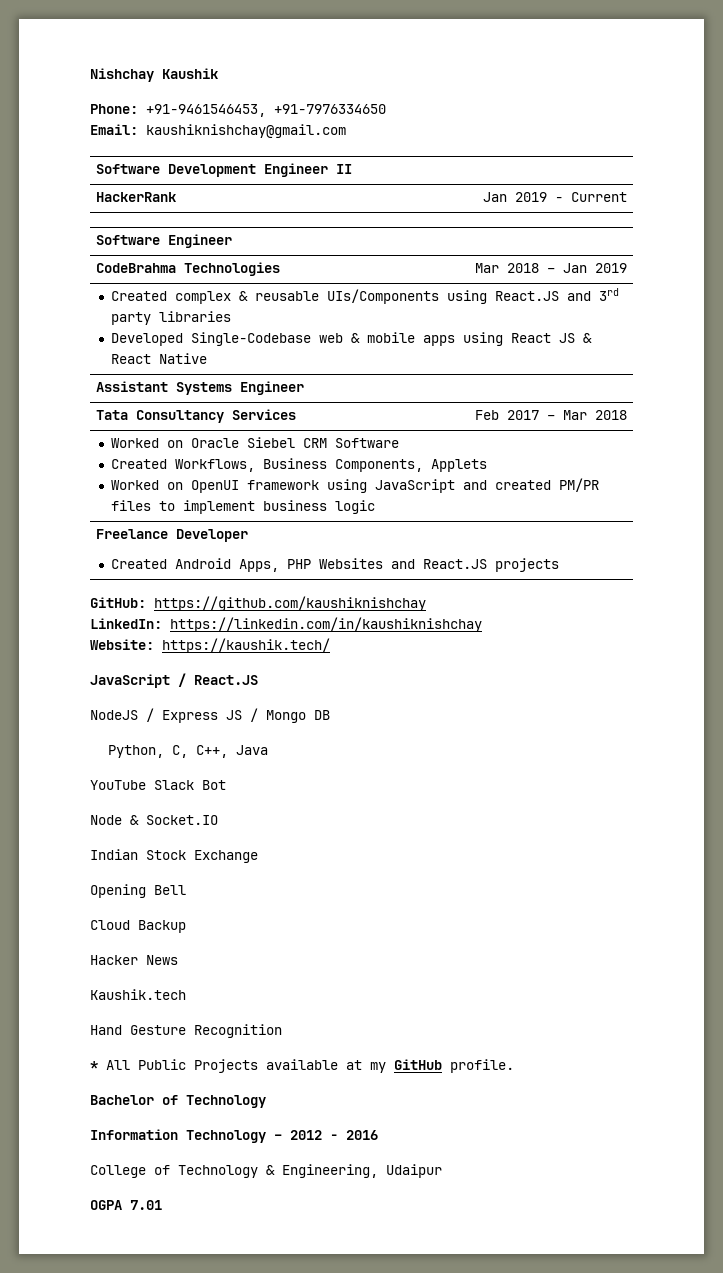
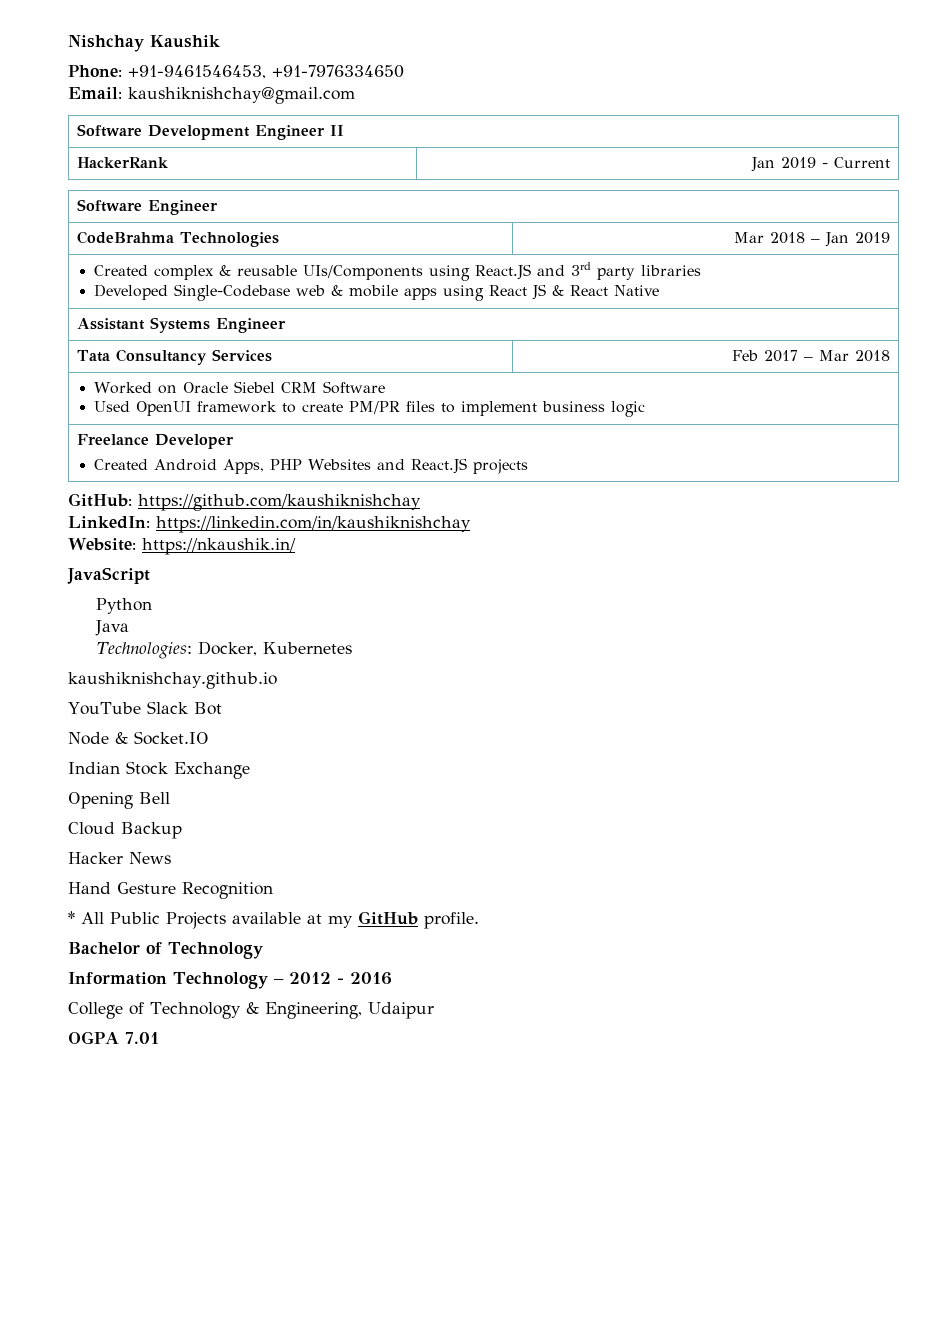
  Worked on Oracle Siebel CRM Software
- Created Workflows, Business Components, Applets
- Worked on OpenUI framework using JavaScript and created PM/PR files to implement business logic
+ Used OpenUI framework to create PM/PR files to implement business logic
- Website: https://kaushik.tech/
- JavaScript / React.JS
- NodeJS / Express JS / Mongo DB
- Python, C, C++, Java
+ Website: https://nkaushik.in/
+ JavaScript
+ Python
+ Java
+ Technologies: Docker, Kubernetes
+ kaushiknishchay.github.io
- Kaushik.tech

